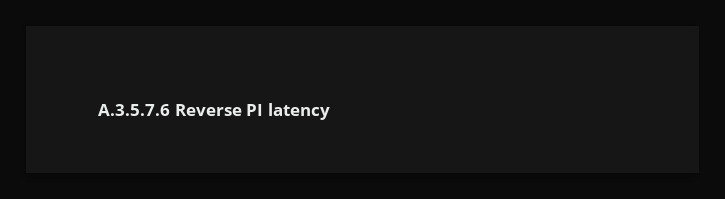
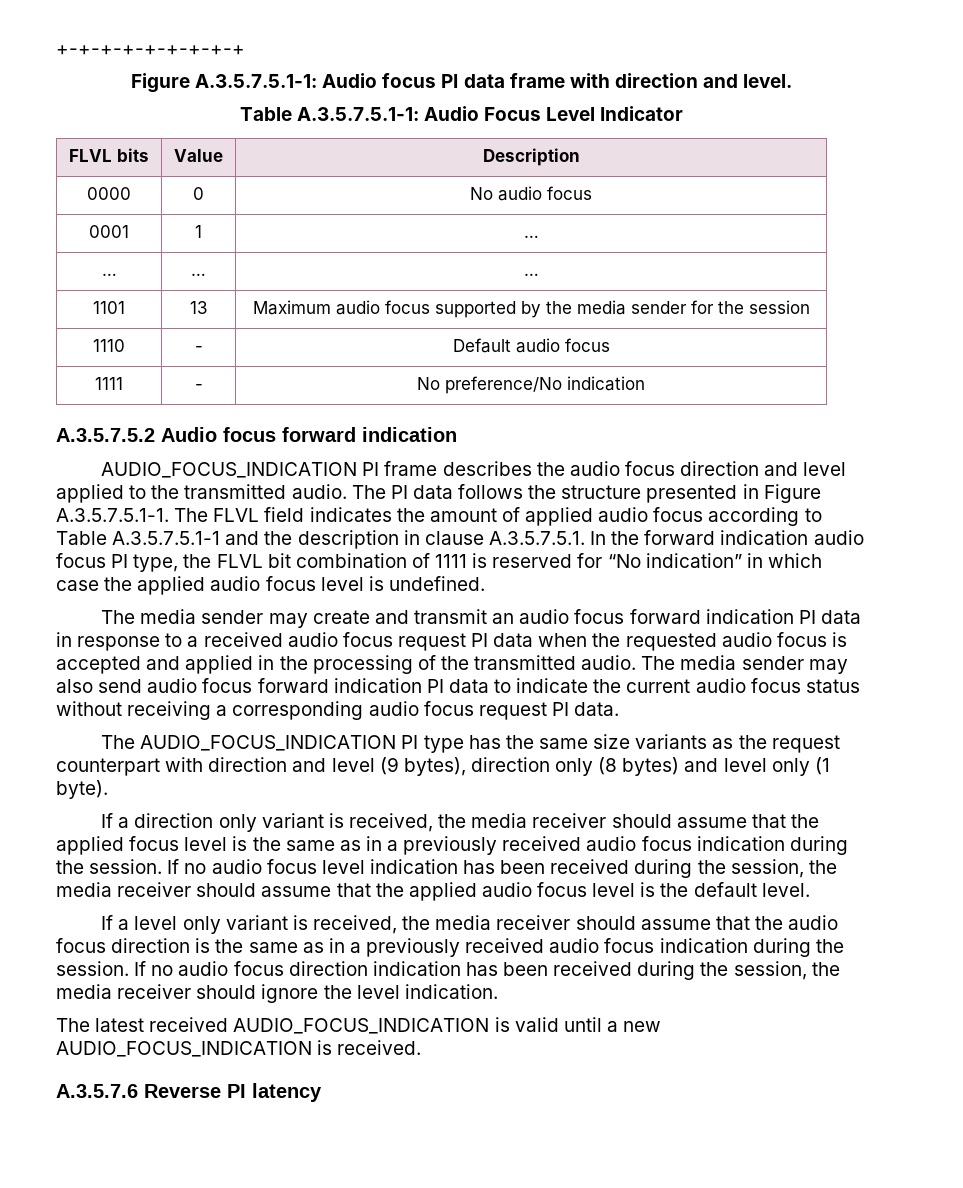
+ +-+-+-+-+-+-+-+-+
+ Figure A.3.5.7.5.1-1: Audio focus PI data frame with direction and level.
+ Table A.3.5.7.5.1-1: Audio Focus Level Indicator
+ FLVL bits | Value | Description
+ 0000 | 0 | No audio focus
+ 0001 | 1 | …
+ … | … | …
+ 1101 | 13 | Maximum audio focus supported by the media sender for the session
+ 1110 | - | Default audio focus
+ 1111 | - | No preference/No indication
+ A.3.5.7.5.2 Audio focus forward indication
+ AUDIO_FOCUS_INDICATION PI frame describes the audio focus direction and level applied to the transmitted audio. The PI data follows the structure presented in Figure A.3.5.7.5.1-1. The FLVL field indicates the amount of applied audio focus according to Table A.3.5.7.5.1-1 and the description in clause A.3.5.7.5.1. In the forward indication audio focus PI type, the FLVL bit combination of 1111 is reserved for “No indication” in which case the applied audio focus level is undefined.
+ The media sender may create and transmit an audio focus forward indication PI data in response to a received audio focus request PI data when the requested audio focus is accepted and applied in the processing of the transmitted audio. The media sender may also send audio focus forward indication PI data to indicate the current audio focus status without receiving a corresponding audio focus request PI data.
+ The AUDIO_FOCUS_INDICATION PI type has the same size variants as the request counterpart with direction and level (9 bytes), direction only (8 bytes) and level only (1 byte).
+ If a direction only variant is received, the media receiver should assume that the applied focus level is the same as in a previously received audio focus indication during the session. If no audio focus level indication has been received during the session, the media receiver should assume that the applied audio focus level is the default level.
+ If a level only variant is received, the media receiver should assume that the audio focus direction is the same as in a previously received audio focus indication during the session. If no audio focus direction indication has been received during the session, the media receiver should ignore the level indication.
+ The latest received AUDIO_FOCUS_INDICATION is valid until a new AUDIO_FOCUS_INDICATION is received.

